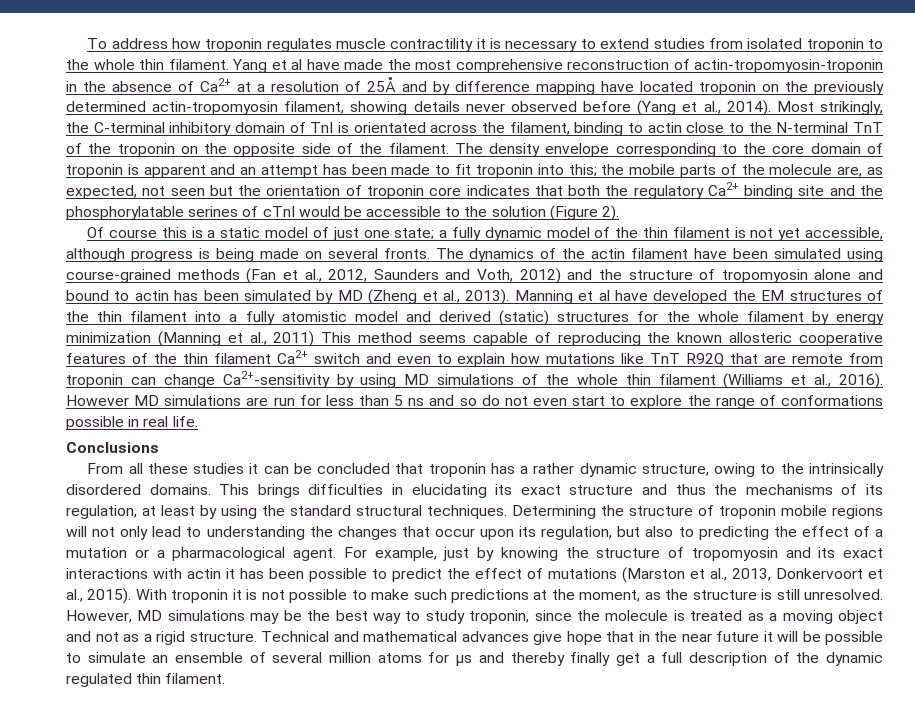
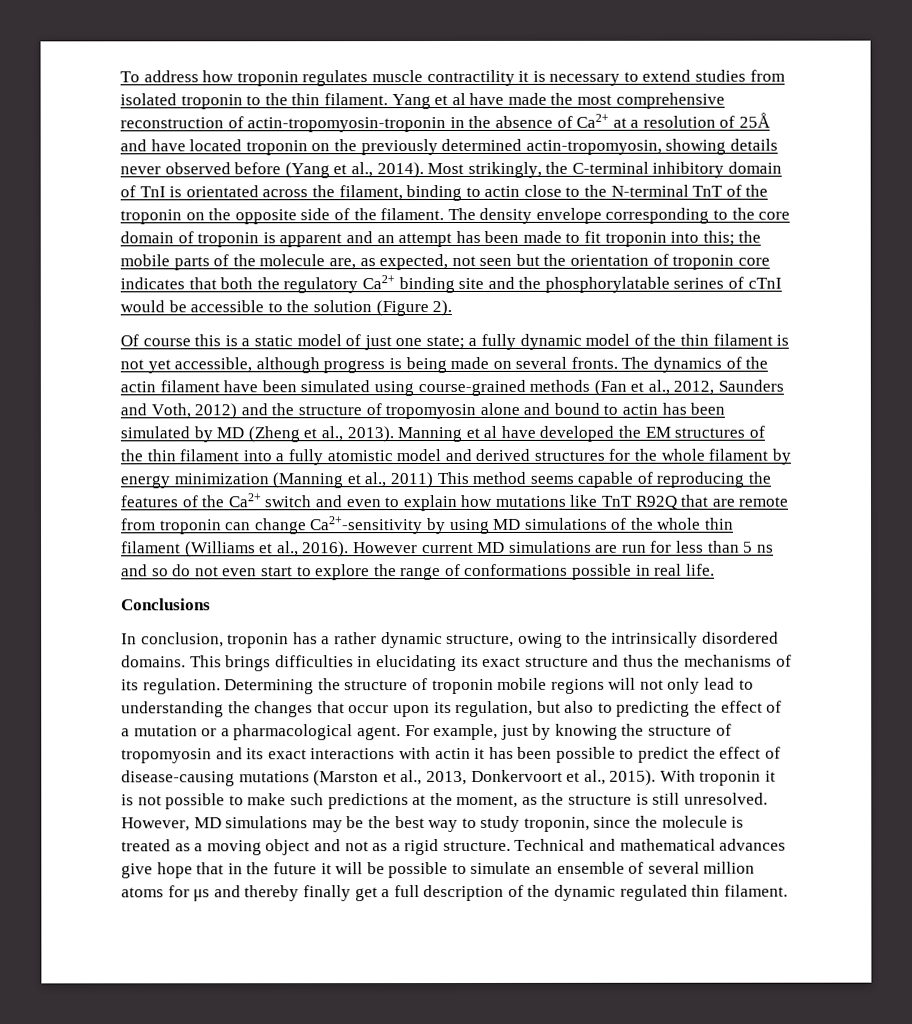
- To address how troponin regulates muscle contractility it is necessary to extend studies from isolated troponin to the whole thin filament.
+ To address how troponin regulates muscle contractility it is necessary to extend studies from isolated troponin to the thin filament.
- Yang et al have made the most comprehensive reconstruction of actin-tropomyosin-troponin in the absence of Ca2+ at a resolution of 25Å and by difference mapping have located troponin on the previously determined actin-tropomyosin filament, showing details never observed before (Yang et al., 2014).
+ Yang et al have made the most comprehensive reconstruction of actin-tropomyosin-troponin in the absence of Ca2+ at a resolution of 25Å and have located troponin on the previously determined actin-tropomyosin, showing details never observed before (Yang et al., 2014).
- Manning et al have developed the EM structures of the thin filament into a fully atomistic model and derived (static) structures for the whole filament by energy minimization (Manning et al., 2011) This method seems capable of reproducing the known allosteric cooperative features of the thin filament Ca2+ switch and even to explain how mutations like TnT R92Q that are remote from troponin can change Ca2+-sensitivity by using MD simulations of the whole thin filament (Williams et al., 2016).
+ Manning et al have developed the EM structures of the thin filament into a fully atomistic model and derived structures for the whole filament by energy minimization (Manning et al., 2011) This method seems capable of reproducing the features of the Ca2+ switch and even to explain how mutations like TnT R92Q that are remote from troponin can change Ca2+-sensitivity by using MD simulations of the whole thin filament (Williams et al., 2016).
- However MD simulations are run for less than 5 ns and so do not even start to explore the range of conformations possible in real life.
+ However current MD simulations are run for less than 5 ns and so do not even start to explore the range of conformations possible in real life.
- From all these studies it can be concluded that troponin has a rather dynamic structure, owing to the intrinsically disordered domains.
+ In conclusion, troponin has a rather dynamic structure, owing to the intrinsically disordered domains.
- This brings difficulties in elucidating its exact structure and thus the mechanisms of its regulation, at least by using the standard structural techniques.
+ This brings difficulties in elucidating its exact structure and thus the mechanisms of its regulation.
- For example, just by knowing the structure of tropomyosin and its exact interactions with actin it has been possible to predict the effect of mutations (Marston et al., 2013, Donkervoort et al., 2015).
+ For example, just by knowing the structure of tropomyosin and its exact interactions with actin it has been possible to predict the effect of disease-causing mutations (Marston et al., 2013, Donkervoort et al., 2015).
- Technical and mathematical advances give hope that in the near future it will be possible to simulate an ensemble of several million atoms for μs and thereby finally get a full description of the dynamic regulated thin filament.
+ Technical and mathematical advances give hope that in the future it will be possible to simulate an ensemble of several million atoms for μs and thereby finally get a full description of the dynamic regulated thin filament.

